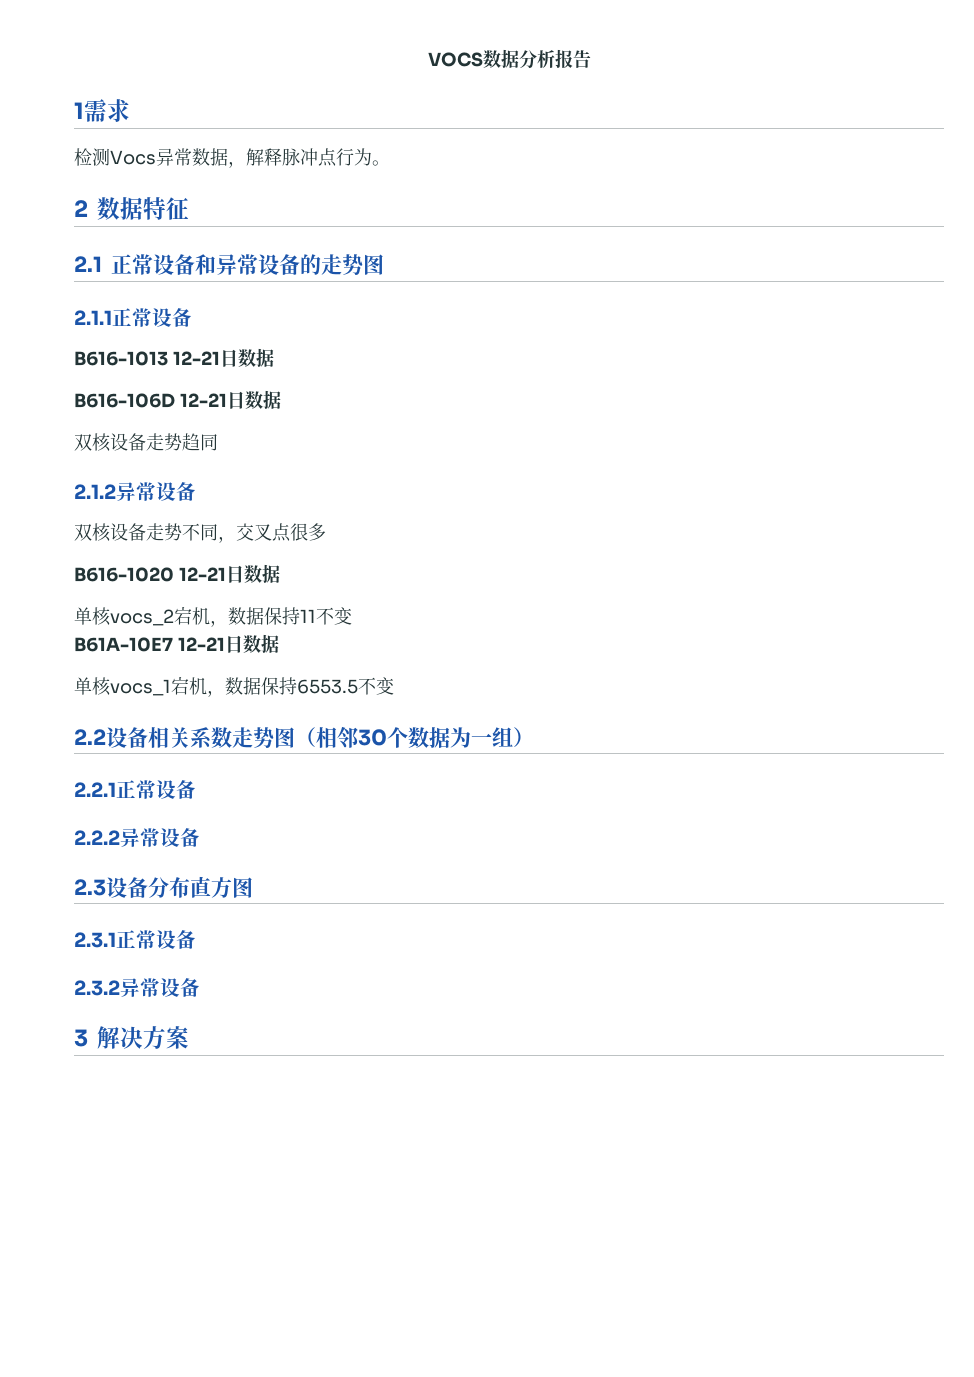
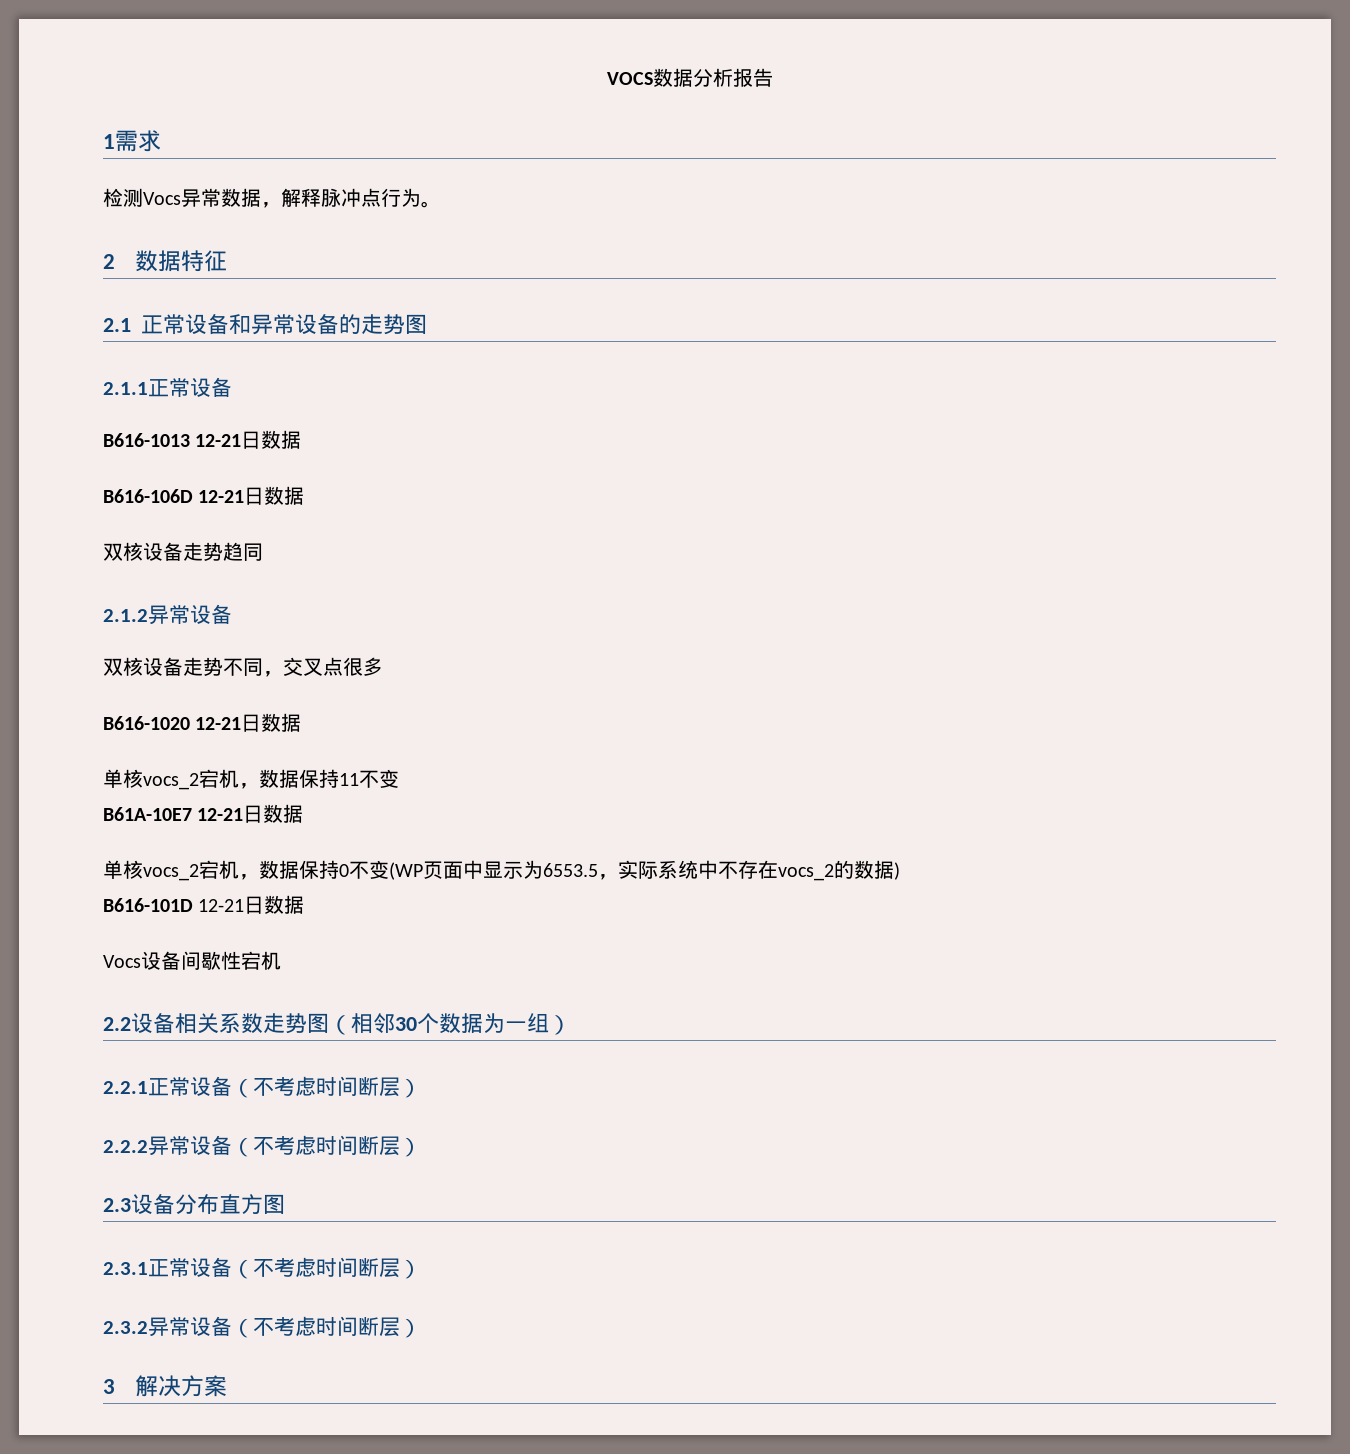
- 单核vocs_1宕机，数据保持6553.5不变
+ 单核vocs_2宕机，数据保持0不变(WP页面中显示为6553.5，实际系统中不存在vocs_2的数据)
+ B616-101D 12-21日数据
+ Vocs设备间歇性宕机
- 2.2.1正常设备
+ 2.2.1正常设备（不考虑时间断层）
- 2.2.2异常设备
+ 2.2.2异常设备（不考虑时间断层）
- 2.3.1正常设备
+ 2.3.1正常设备（不考虑时间断层）
- 2.3.2异常设备
+ 2.3.2异常设备（不考虑时间断层）

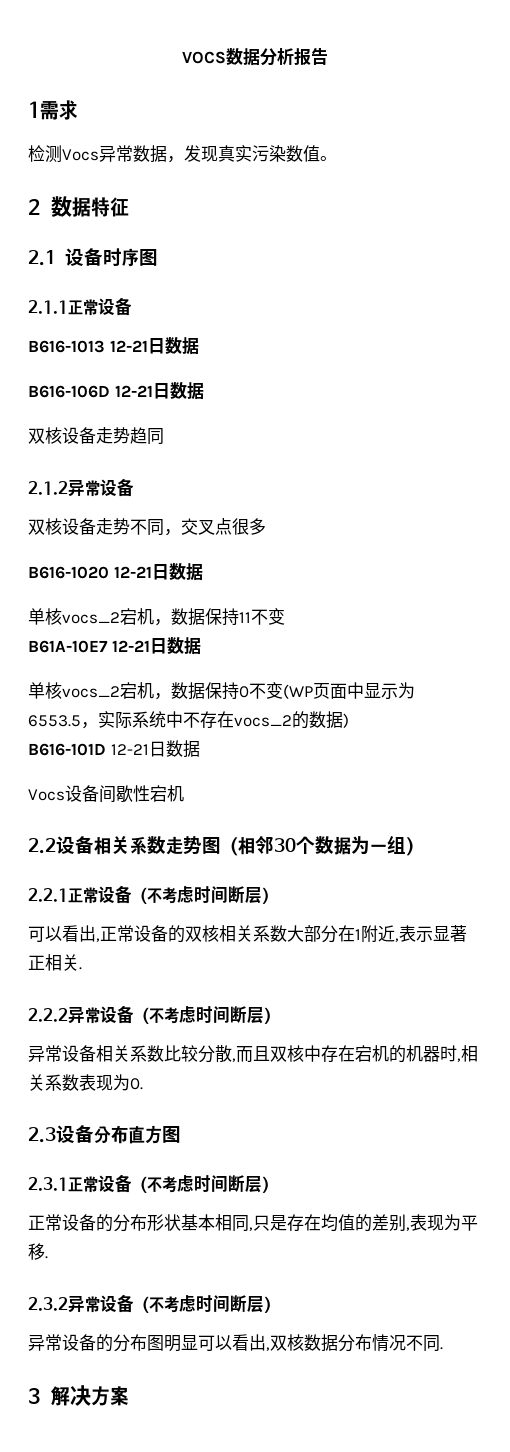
- 检测Vocs异常数据，解释脉冲点行为。
+ 检测Vocs异常数据，发现真实污染数值。
- 2.1正常设备和异常设备的走势图
+ 2.1设备时序图
+ 可以看出,正常设备的双核相关系数大部分在1附近,表示显著正相关.
+ 异常设备相关系数比较分散,而且双核中存在宕机的机器时,相关系数表现为0.
+ 正常设备的分布形状基本相同,只是存在均值的差别,表现为平移.
+ 异常设备的分布图明显可以看出,双核数据分布情况不同.

